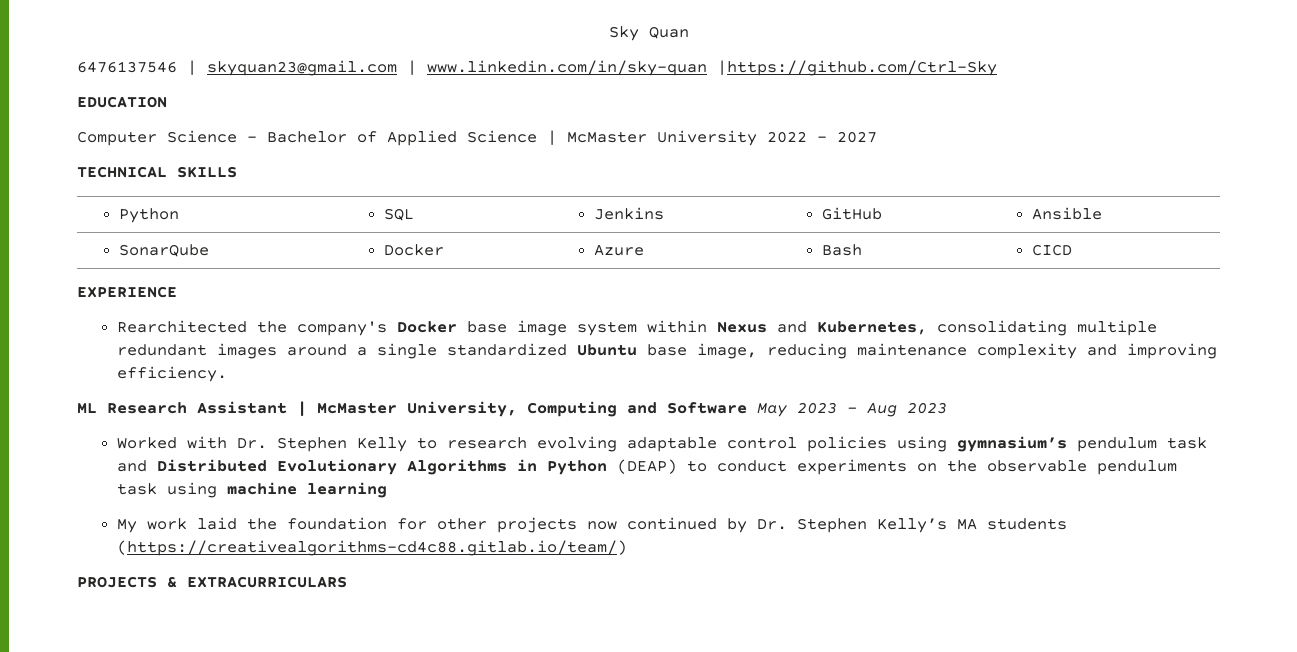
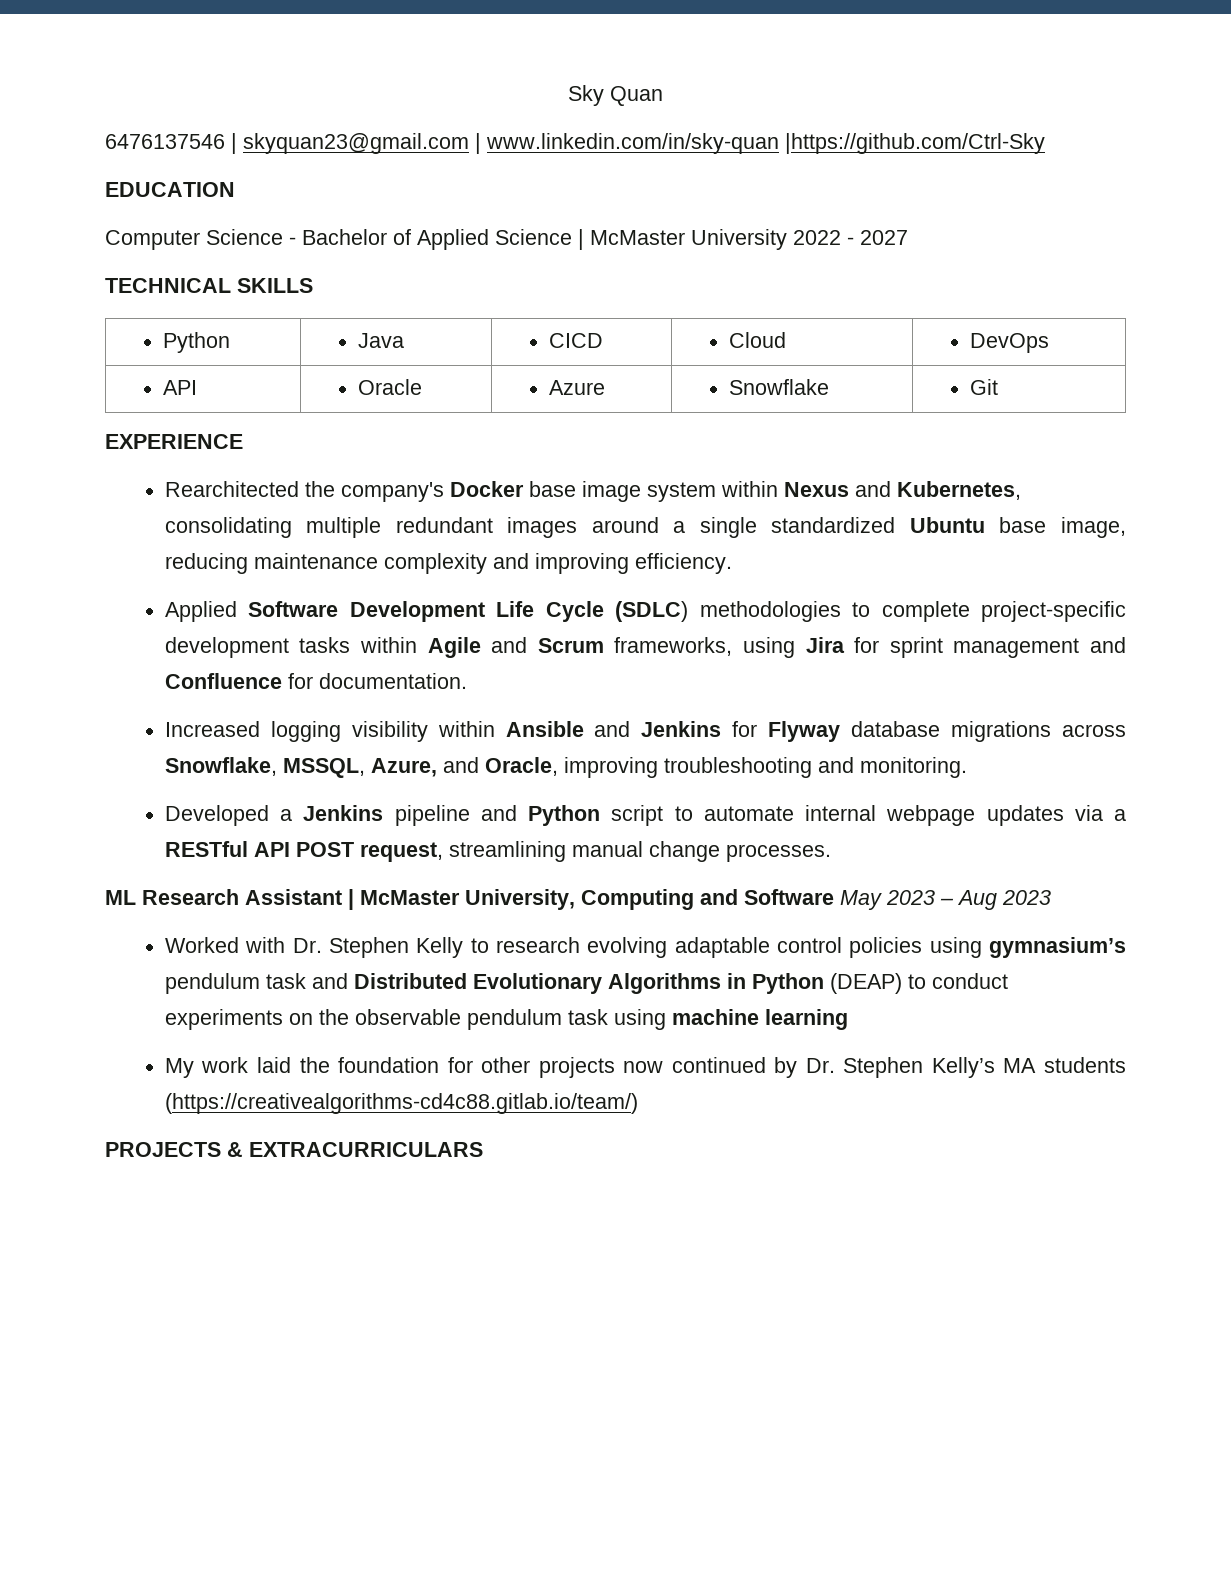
- Python | SQL | Jenkins | GitHub | Ansible
- SonarQube | Docker | Azure | Bash | CICD
+ Python | Java | CICD | Cloud | DevOps
+ API | Oracle | Azure | Snowflake | Git
+ Applied Software Development Life Cycle (SDLC) methodologies to complete project-specific development tasks within Agile and Scrum frameworks, using Jira for sprint management and Confluence for documentation.
+ Increased logging visibility within Ansible and Jenkins for Flyway database migrations across Snowflake, MSSQL, Azure, and Oracle, improving troubleshooting and monitoring.
+ Developed a Jenkins pipeline and Python script to automate internal webpage updates via a RESTful API POST request, streamlining manual change processes.

